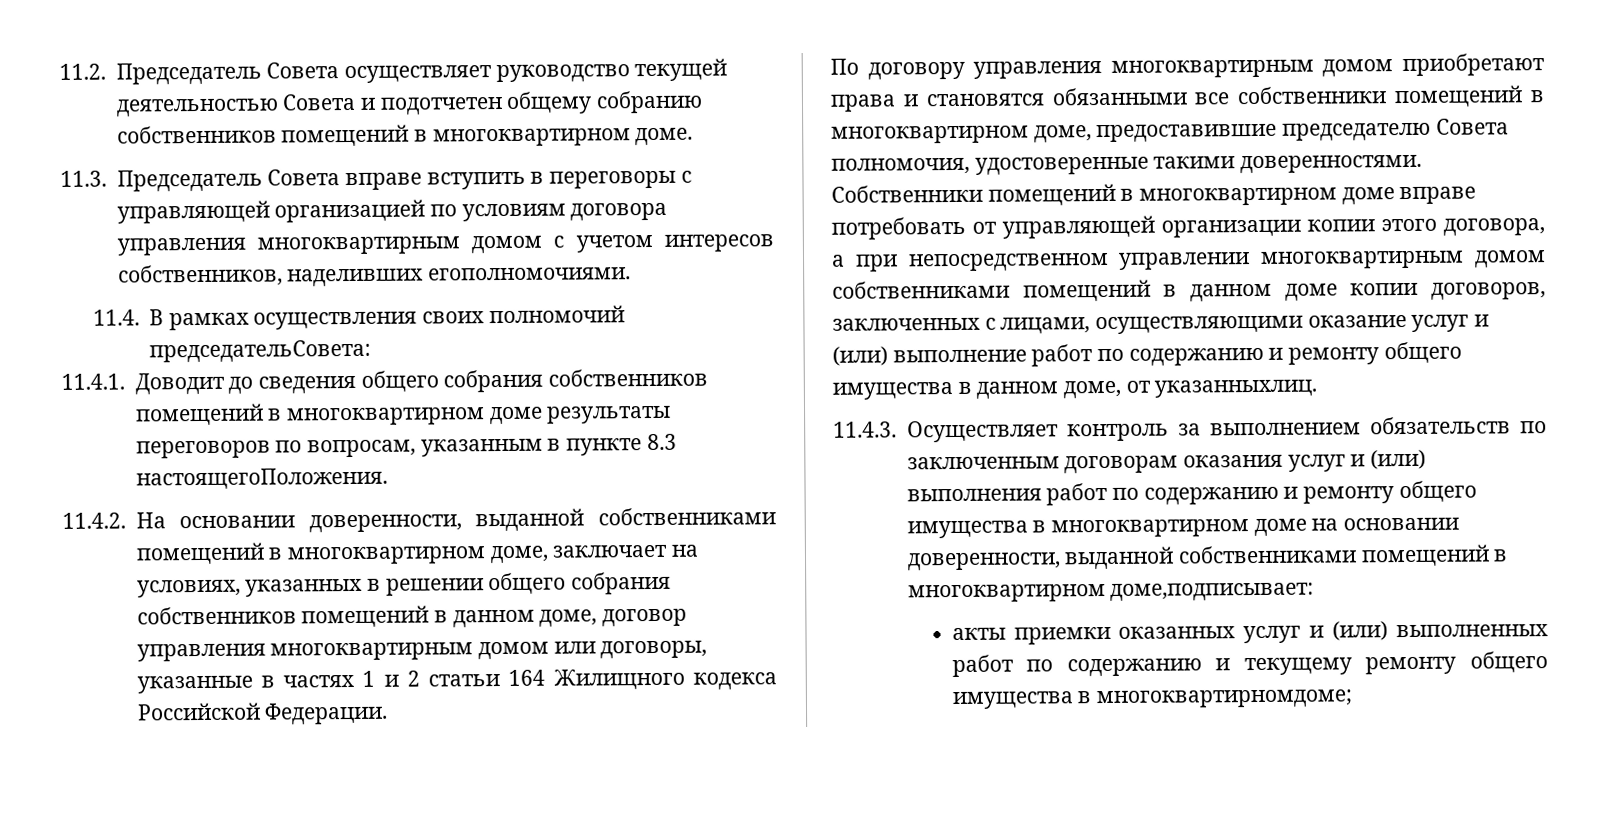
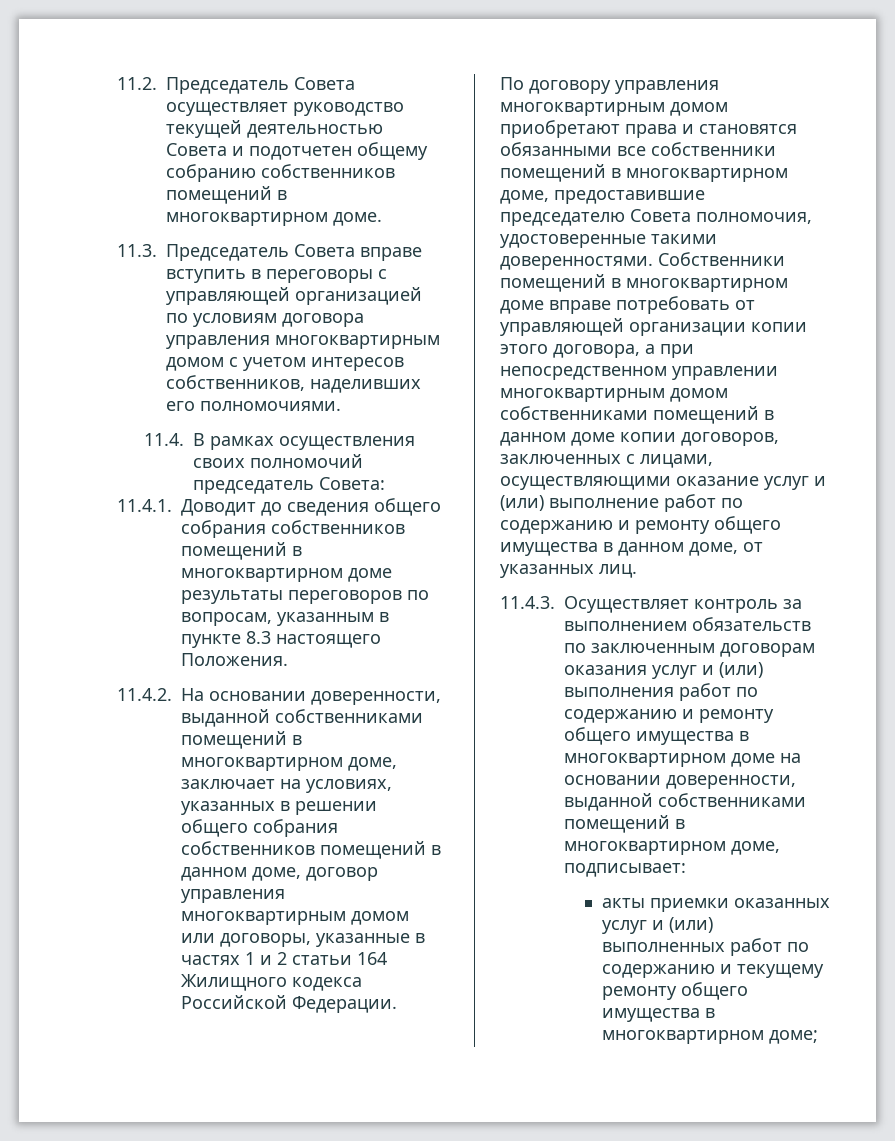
- 11.3. Председатель Совета вправе вступить в переговоры с управляющей организацией по условиям договора управления многоквартирным домом с учетом интересов собственников, наделивших егополномочиями.
+ 11.3. Председатель Совета вправе вступить в переговоры с управляющей организацией по условиям договора управления многоквартирным домом с учетом интересов собственников, наделивших его полномочиями.
- 11.4. В рамках осуществления своих полномочий председательСовета:
+ 11.4. В рамках осуществления своих полномочий председатель Совета:
- 11.4.1. Доводит до сведения общего собрания собственников помещений в многоквартирном доме результаты переговоров по вопросам, указанным в пункте 8.3 настоящегоПоложения.
+ 11.4.1. Доводит до сведения общего собрания собственников помещений в многоквартирном доме результаты переговоров по вопросам, указанным в пункте 8.3 настоящего Положения.
- Собственники помещений в многоквартирном доме вправе потребовать от управляющей организации копии этого договора, а при непосредственном управлении многоквартирным домом собственниками помещений в данном доме копии договоров, заключенных с лицами, осуществляющими оказание услуг и (или) выполнение работ по содержанию и ремонту общего имущества в данном доме, от указанныхлиц.
+ Собственники помещений в многоквартирном доме вправе потребовать от управляющей организации копии этого договора, а при непосредственном управлении многоквартирным домом собственниками помещений в данном доме копии договоров, заключенных с лицами, осуществляющими оказание услуг и (или) выполнение работ по содержанию и ремонту общего имущества в данном доме, от указанных лиц.
- 11.4.3. Осуществляет контроль за выполнением обязательств по заключенным договорам оказания услуг и (или) выполнения работ по содержанию и ремонту общего имущества в многоквартирном доме на основании доверенности, выданной собственниками помещений в многоквартирном доме,подписывает:
+ 11.4.3. Осуществляет контроль за выполнением обязательств по заключенным договорам оказания услуг и (или) выполнения работ по содержанию и ремонту общего имущества в многоквартирном доме на основании доверенности, выданной собственниками помещений в многоквартирном доме, подписывает:
- акты приемки оказанных услуг и (или) выполненных работ по содержанию и текущему ремонту общего имущества в многоквартирномдоме;
+ акты приемки оказанных услуг и (или) выполненных работ по содержанию и текущему ремонту общего имущества в многоквартирном доме;

